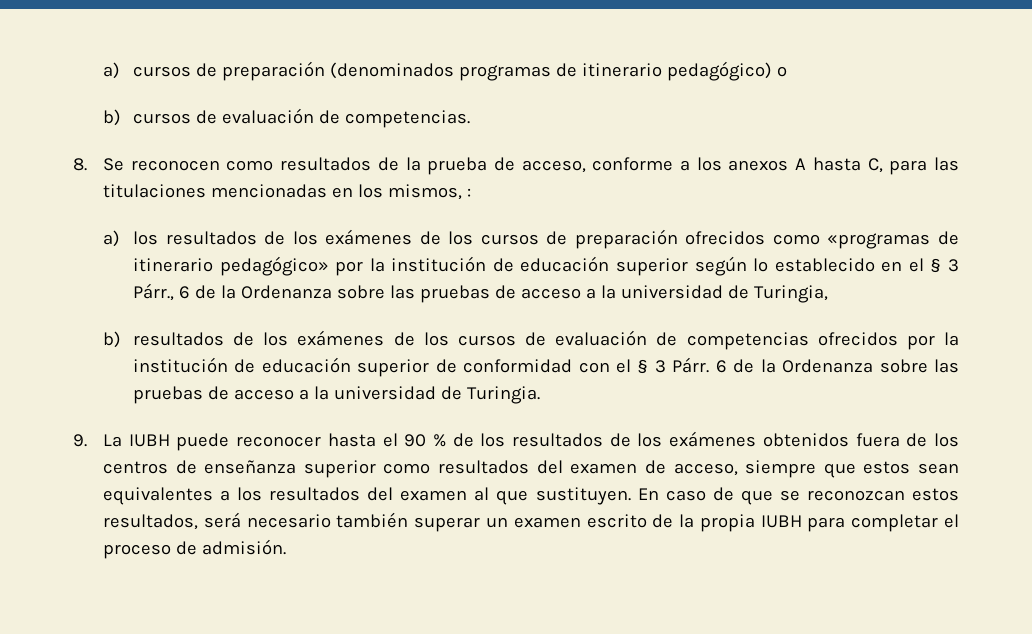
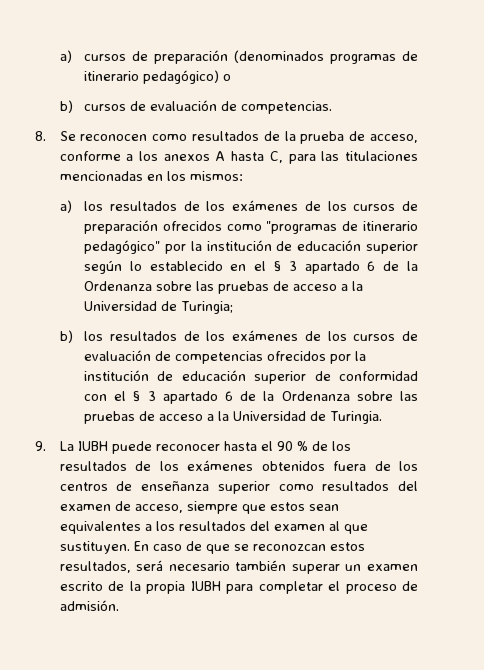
- 8. Se reconocen como resultados de la prueba de acceso, conforme a los anexos A hasta C, para las titulaciones mencionadas en los mismos, :
+ 8. Se reconocen como resultados de la prueba de acceso, conforme a los anexos A hasta C, para las titulaciones mencionadas en los mismos:
- a) los resultados de los exámenes de los cursos de preparación ofrecidos como «programas de itinerario pedagógico» por la institución de educación superior según lo establecido en el § 3 Párr., 6 de la Ordenanza sobre las pruebas de acceso a la universidad de Turingia,
- b) resultados de los exámenes de los cursos de evaluación de competencias ofrecidos por la institución de educación superior de conformidad con el § 3 Párr. 6 de la Ordenanza sobre las pruebas de acceso a la universidad de Turingia.
+ a) los resultados de los exámenes de los cursos de preparación ofrecidos como "programas de itinerario pedagógico" por la institución de educación superior según lo establecido en el § 3 apartado 6 de la Ordenanza sobre las pruebas de acceso a la Universidad de Turingia;
+ b) los resultados de los exámenes de los cursos de evaluación de competencias ofrecidos por la institución de educación superior de conformidad con el § 3 apartado 6 de la Ordenanza sobre las pruebas de acceso a la Universidad de Turingia.

